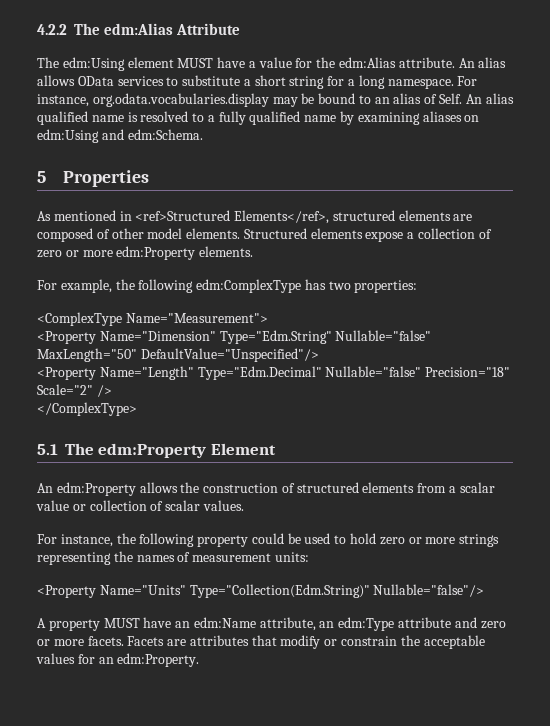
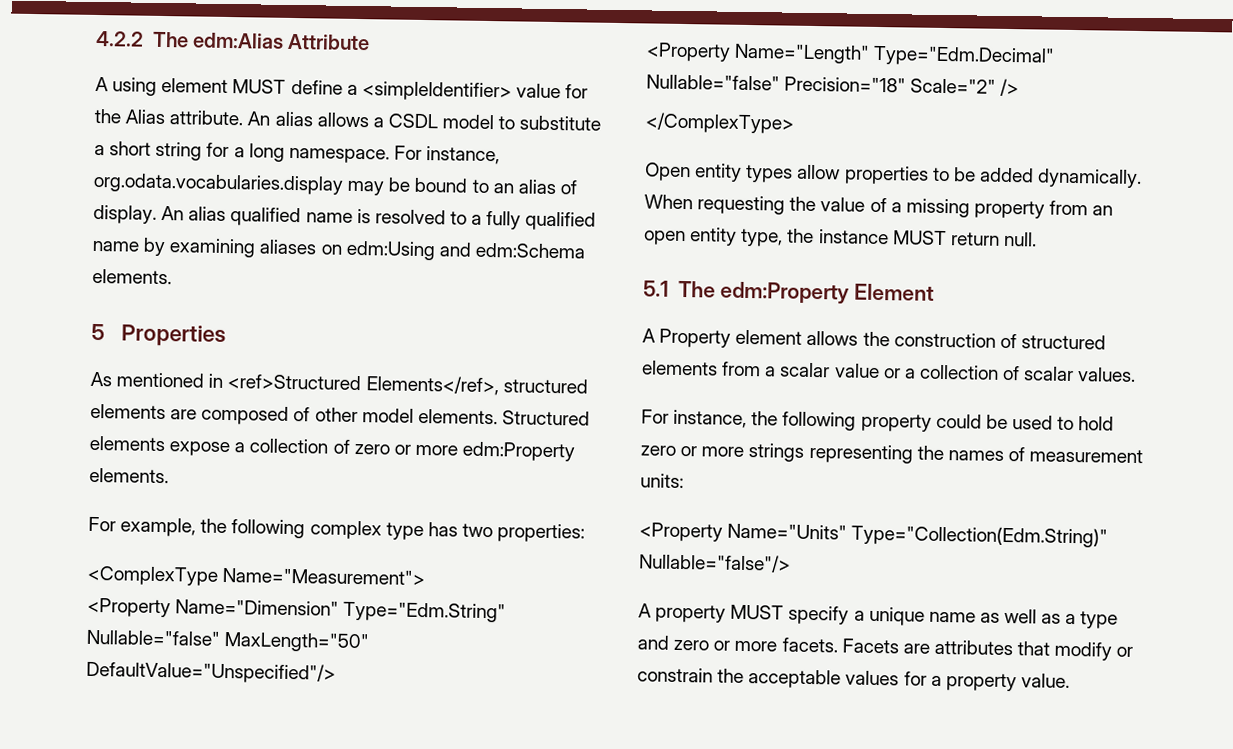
- The edm:Using element MUST have a value for the edm:Alias attribute.
+ A using element MUST define a <simpleIdentifier> value for the Alias attribute.
- An alias allows OData services to substitute a short string for a long namespace.
+ An alias allows a CSDL model to substitute a short string for a long namespace.
- For instance, org.odata.vocabularies.display may be bound to an alias of Self.
+ For instance, org.odata.vocabularies.display may be bound to an alias of display.
- An alias qualified name is resolved to a fully qualified name by examining aliases on edm:Using and edm:Schema.
+ An alias qualified name is resolved to a fully qualified name by examining aliases on edm:Using and edm:Schema elements.
- For example, the following edm:ComplexType has two properties:
+ For example, the following complex type has two properties:
+ Open entity types allow properties to be added dynamically. When requesting the value of a missing property from an open entity type, the instance MUST return null.
- An edm:Property allows the construction of structured elements from a scalar value or collection of scalar values.
+ A Property element allows the construction of structured elements from a scalar value or a collection of scalar values.
- A property MUST have an edm:Name attribute, an edm:Type attribute and zero or more facets.
+ A property MUST specify a unique name as well as a type and zero or more facets.
- Facets are attributes that modify or constrain the acceptable values for an edm:Property.
+ Facets are attributes that modify or constrain the acceptable values for a property value.

